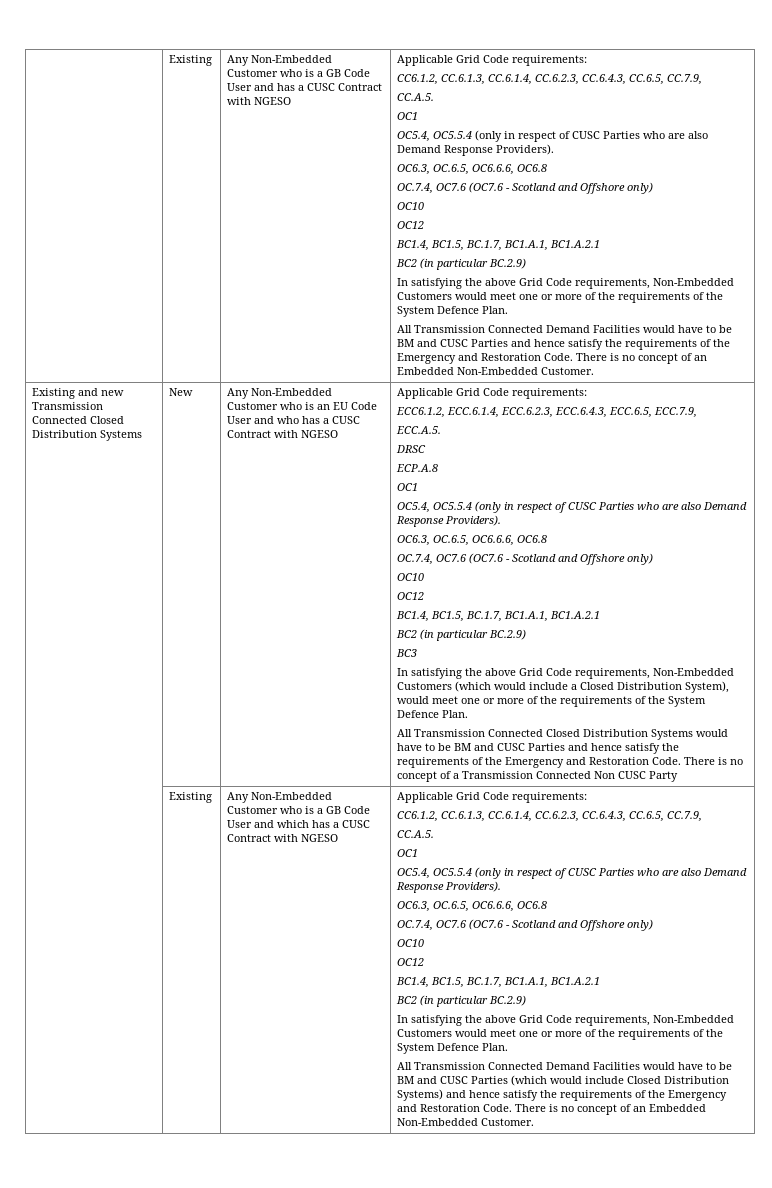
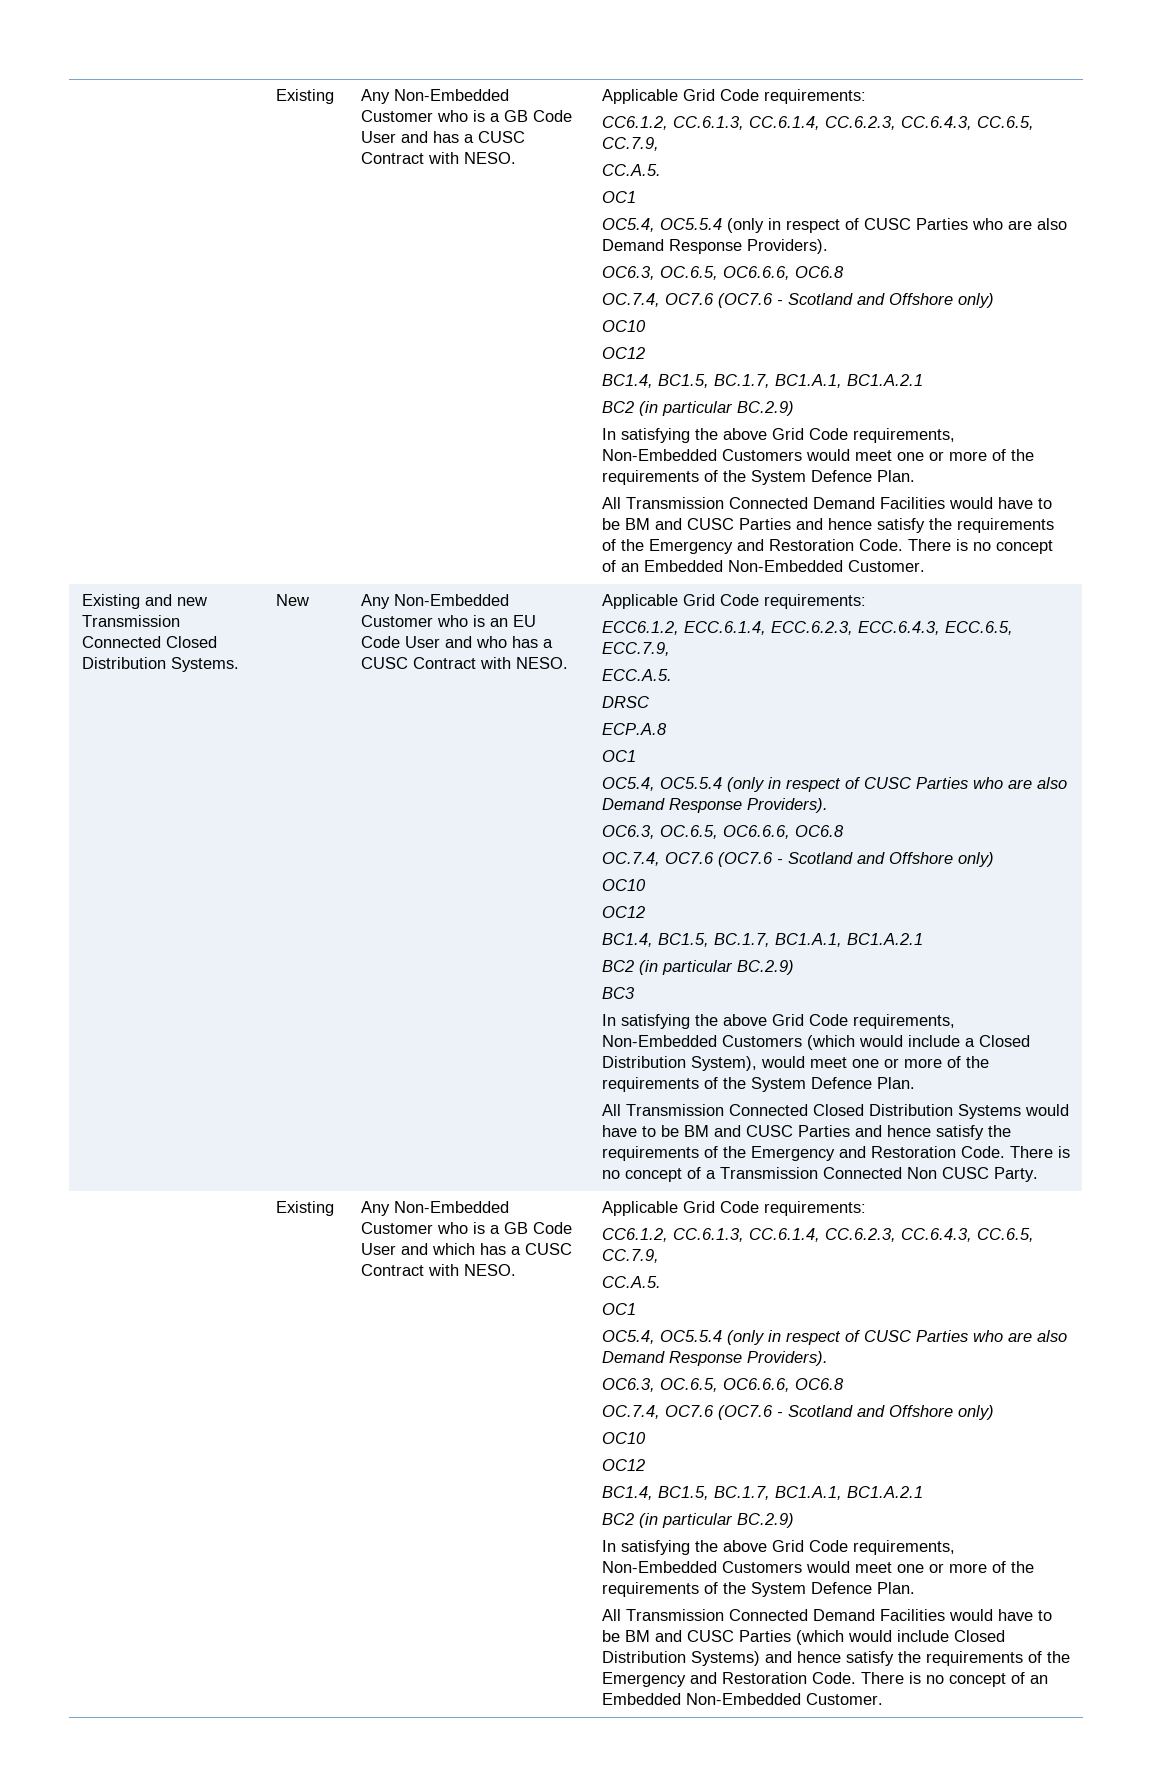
- Any Non-Embedded Customer who is a GB Code User and has a CUSC Contract with NGESO
+ Any Non-Embedded Customer who is a GB Code User and has a CUSC Contract with NESO.
- Existing and new Transmission Connected Closed Distribution Systems
+ Existing and new Transmission Connected Closed Distribution Systems.
- Any Non-Embedded Customer who is an EU Code User and who has a CUSC Contract with NGESO
+ Any Non-Embedded Customer who is an EU Code User and who has a CUSC Contract with NESO.
- There is no concept of a Transmission Connected Non CUSC Party
+ There is no concept of a Transmission Connected Non CUSC Party.
- Any Non-Embedded Customer who is a GB Code User and which has a CUSC Contract with NGESO
+ Any Non-Embedded Customer who is a GB Code User and which has a CUSC Contract with NESO.

